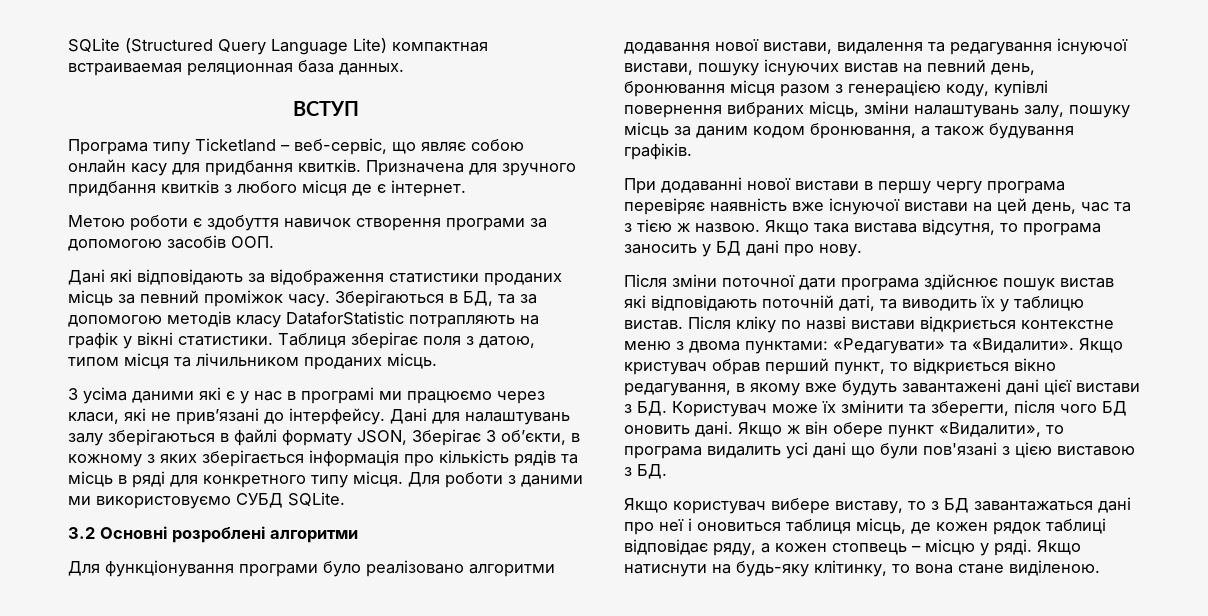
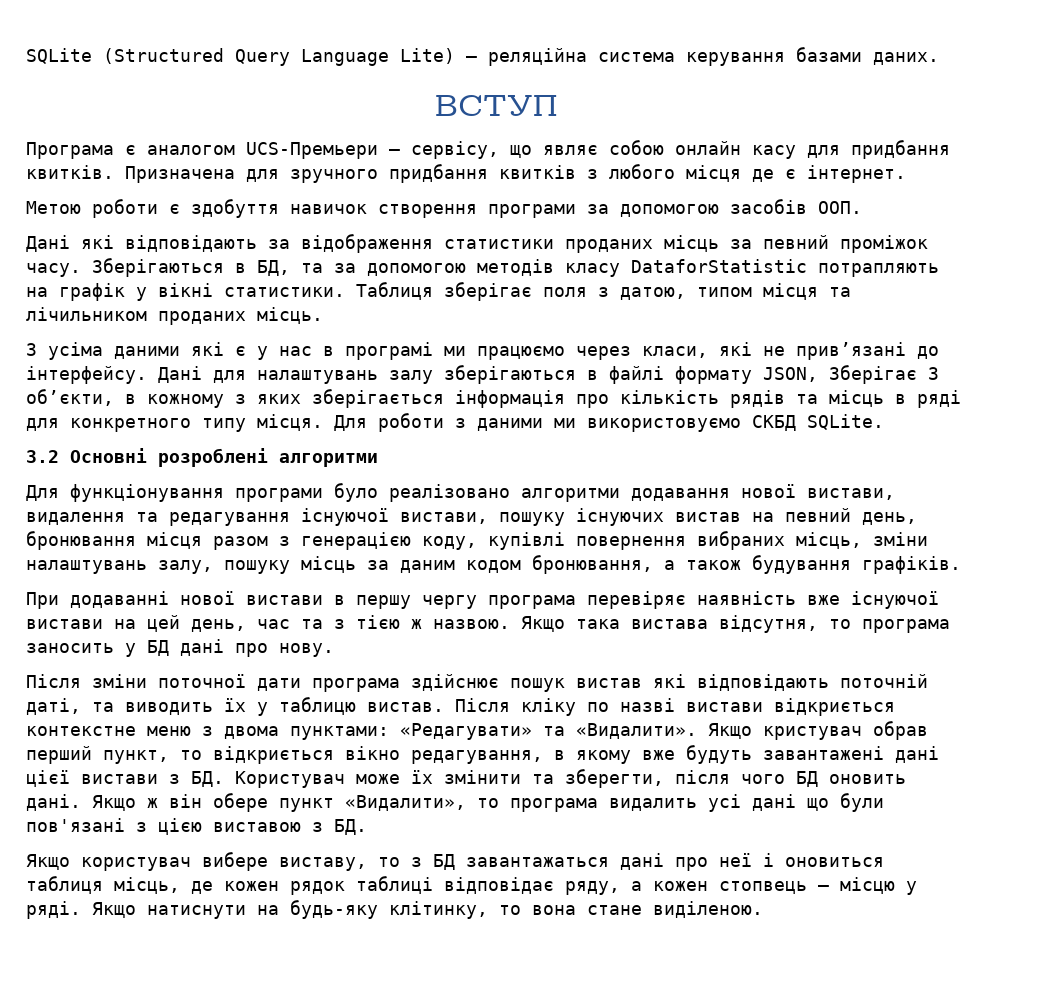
- SQLite (Structured Query Language Lite) компактная встраиваемая реляционная база данных.
+ SQLite (Structured Query Language Lite) – реляційна система керування базами даних.
  ВСТУП
- Програма типу Ticketland – веб-сервіс, що являє собою онлайн касу для придбання квитків.
+ Програма є аналогом UCS-Премьери – сервісу, що являє собою онлайн касу для придбання квитків.
- Для роботи з даними ми використовуємо СУБД SQLite.
+ Для роботи з даними ми використовуємо СКБД SQLite.

